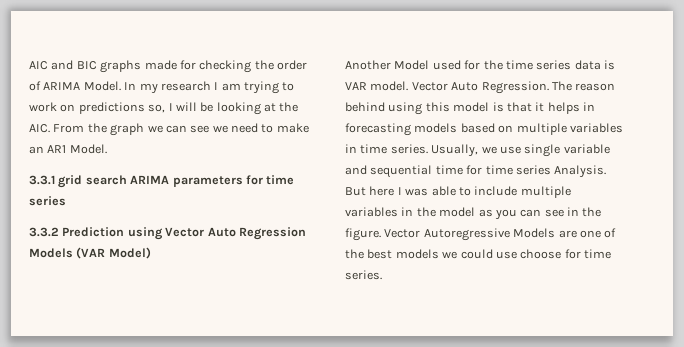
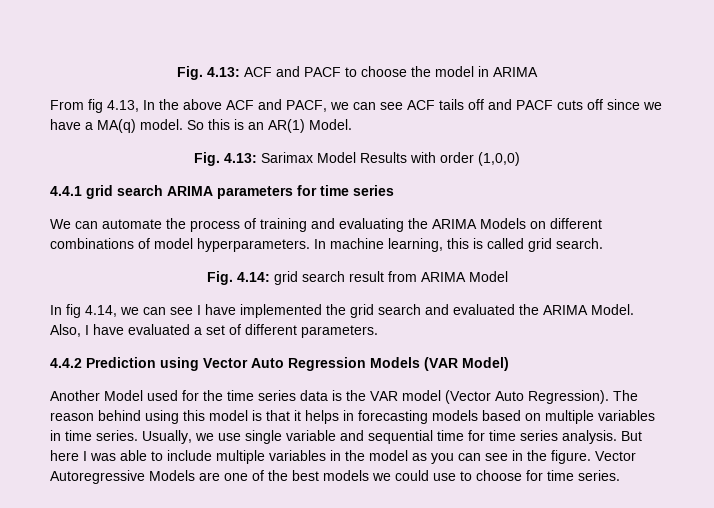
- AIC and BIC graphs made for checking the order of ARIMA Model. In my research I am trying to work on predictions so, I will be looking at the AIC. From the graph we can see we need to make an AR1 Model.
- 3.3.1 grid search ARIMA parameters for time series
+ Fig. 4.13: ACF and PACF to choose the model in ARIMA
+ From fig 4.13, In the above ACF and PACF, we can see ACF tails off and PACF cuts off since we have a MA(q) model. So this is an AR(1) Model.
+ Fig. 4.13: Sarimax Model Results with order (1,0,0)
+ 4.4.1 grid search ARIMA parameters for time series
- 3.3.2 Prediction using Vector Auto Regression Models (VAR Model)
+ We can automate the process of training and evaluating the ARIMA Models on different combinations of model hyperparameters. In machine learning, this is called grid search.
+ Fig. 4.14: grid search result from ARIMA Model
+ In fig 4.14, we can see I have implemented the grid search and evaluated the ARIMA Model. Also, I have evaluated a set of different parameters.
+ 4.4.2 Prediction using Vector Auto Regression Models (VAR Model)
- Another Model used for the time series data is VAR model. Vector Auto Regression.
+ Another Model used for the time series data is the VAR model (Vector Auto Regression).
- Usually, we use single variable and sequential time for time series Analysis.
+ Usually, we use single variable and sequential time for time series analysis.
- Vector Autoregressive Models are one of the best models we could use choose for time series.
+ Vector Autoregressive Models are one of the best models we could use to choose for time series.

